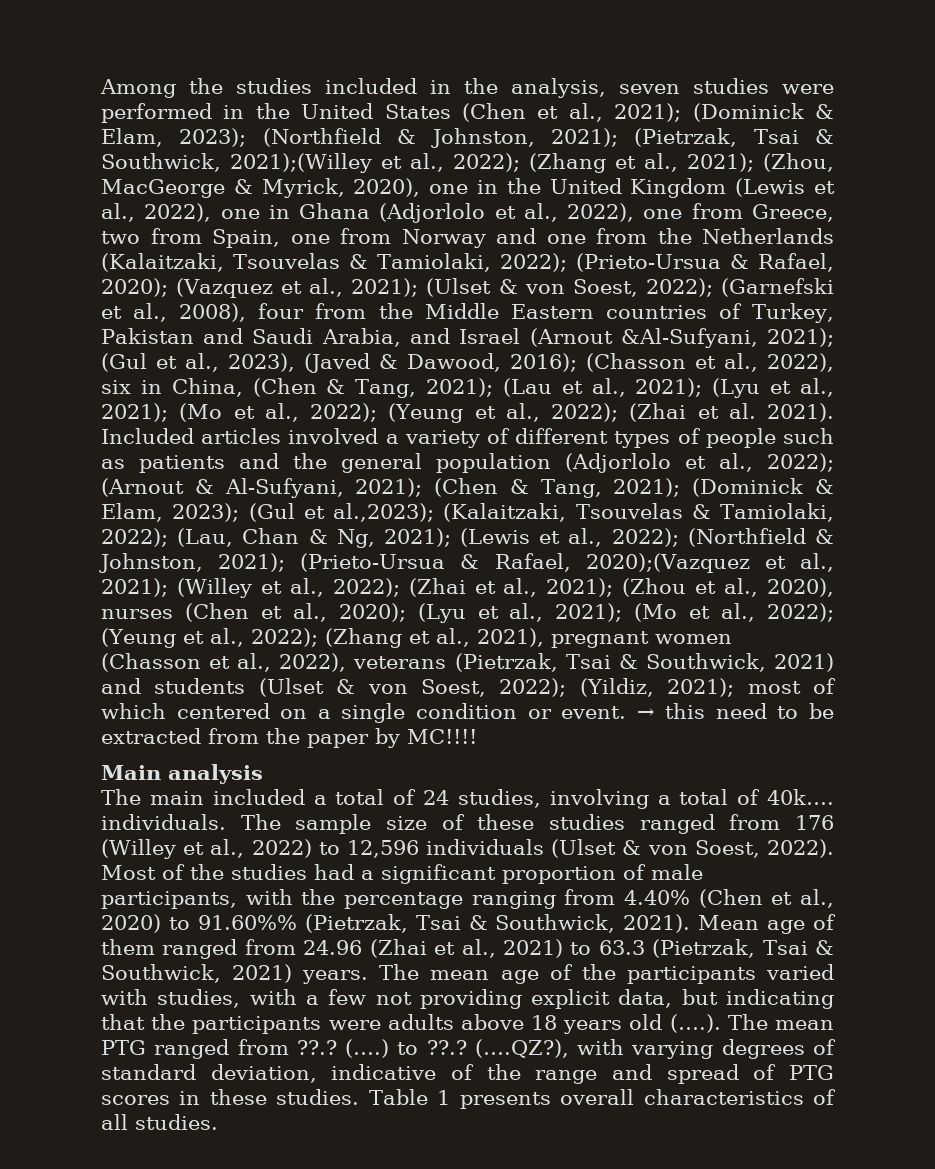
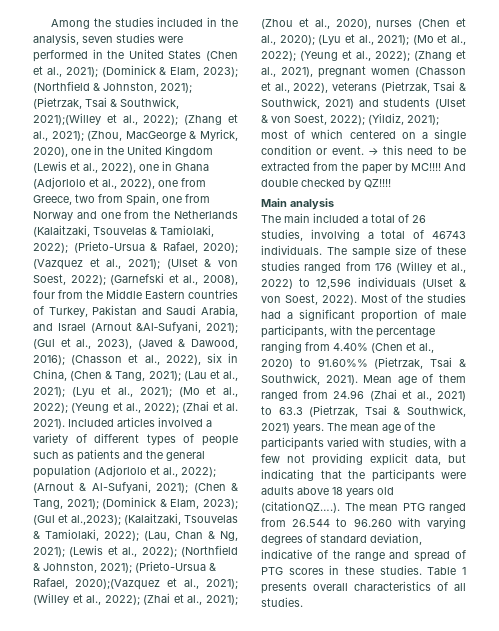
+ And double checked by QZ!!!!
- The main included a total of 24 studies, involving a total of 40k…. individuals.
+ The main included a total of 26 studies, involving a total of 46743 individuals.
- The mean age of the participants varied with studies, with a few not providing explicit data, but indicating that the participants were adults above 18 years old (….). The mean PTG ranged from ??.? (….) to ??.? (….QZ?), with varying degrees of standard deviation, indicative of the range and spread of PTG scores in these studies.
+ The mean age of the participants varied with studies, with a few not providing explicit data, but indicating that the participants were adults above 18 years old (citationQZ….). The mean PTG ranged from 26.544 to 96.260 with varying degrees of standard deviation, indicative of the range and spread of PTG scores in these studies.

